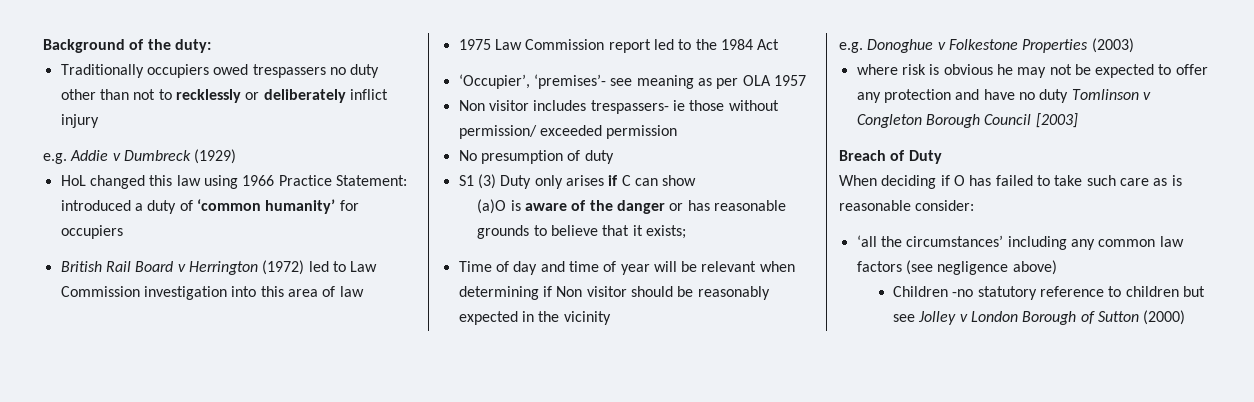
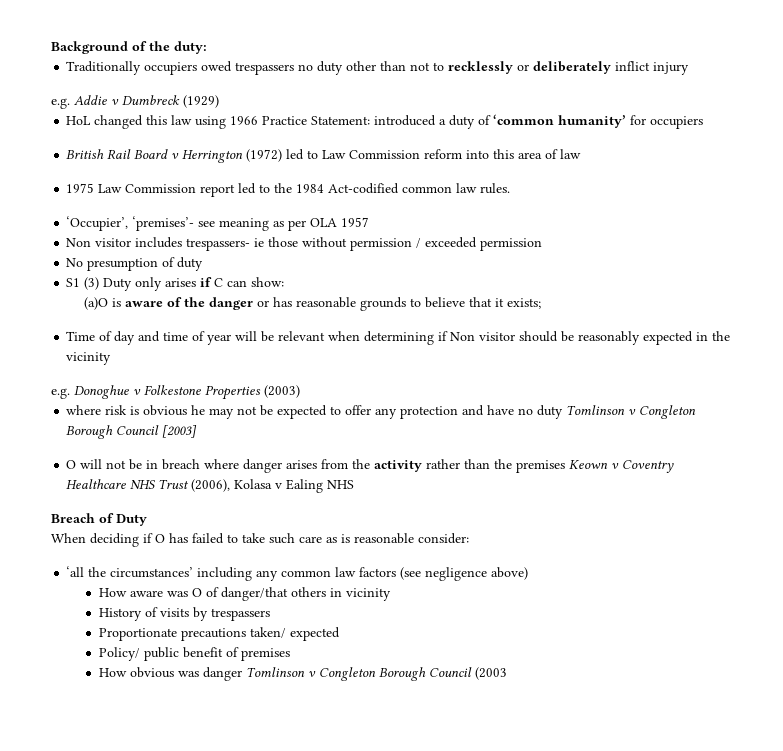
- British Rail Board v Herrington (1972) led to Law Commission investigation into this area of law
+ British Rail Board v Herrington (1972) led to Law Commission reform into this area of law
- 1975 Law Commission report led to the 1984 Act
+ 1975 Law Commission report led to the 1984 Act-codified common law rules.
- Non visitor includes trespassers- ie those without permission/ exceeded permission
+ Non visitor includes trespassers- ie those without permission / exceeded permission
- S1 (3) Duty only arises if C can show
+ S1 (3) Duty only arises if C can show:
+ O will not be in breach where danger arises from the activity rather than the premises Keown v Coventry Healthcare NHS Trust (2006), Kolasa v Ealing NHS
- Children -no statutory reference to children but see Jolley v London Borough of Sutton (2000)
+ How aware was O of danger/that others in vicinity
+ History of visits by trespassers
+ Proportionate precautions taken/ expected
+ Policy/ public benefit of premises
+ How obvious was danger Tomlinson v Congleton Borough Council (2003

